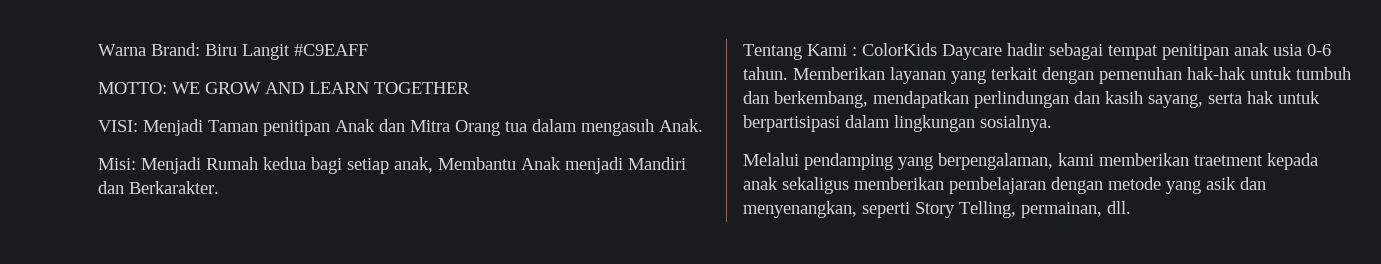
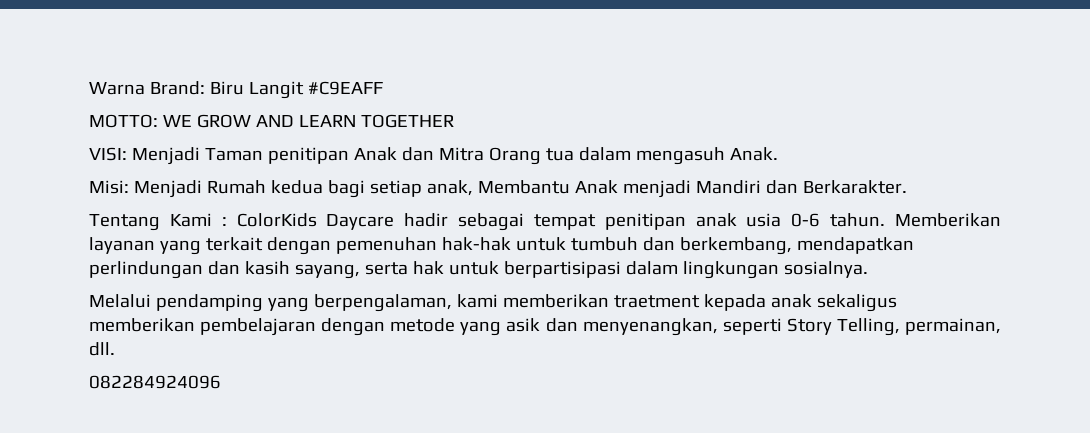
+ 082284924096

